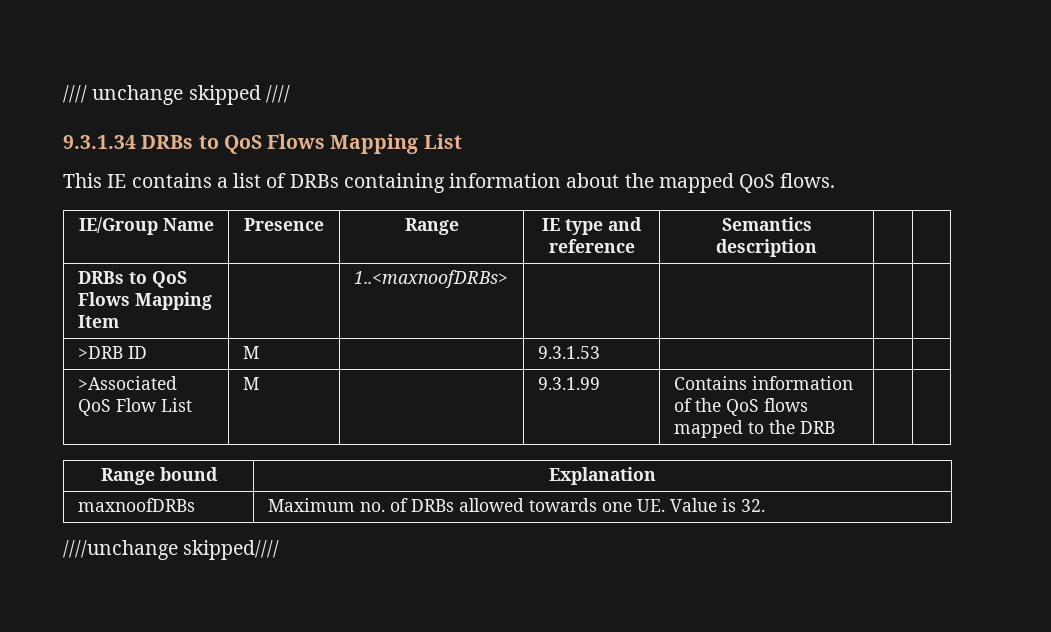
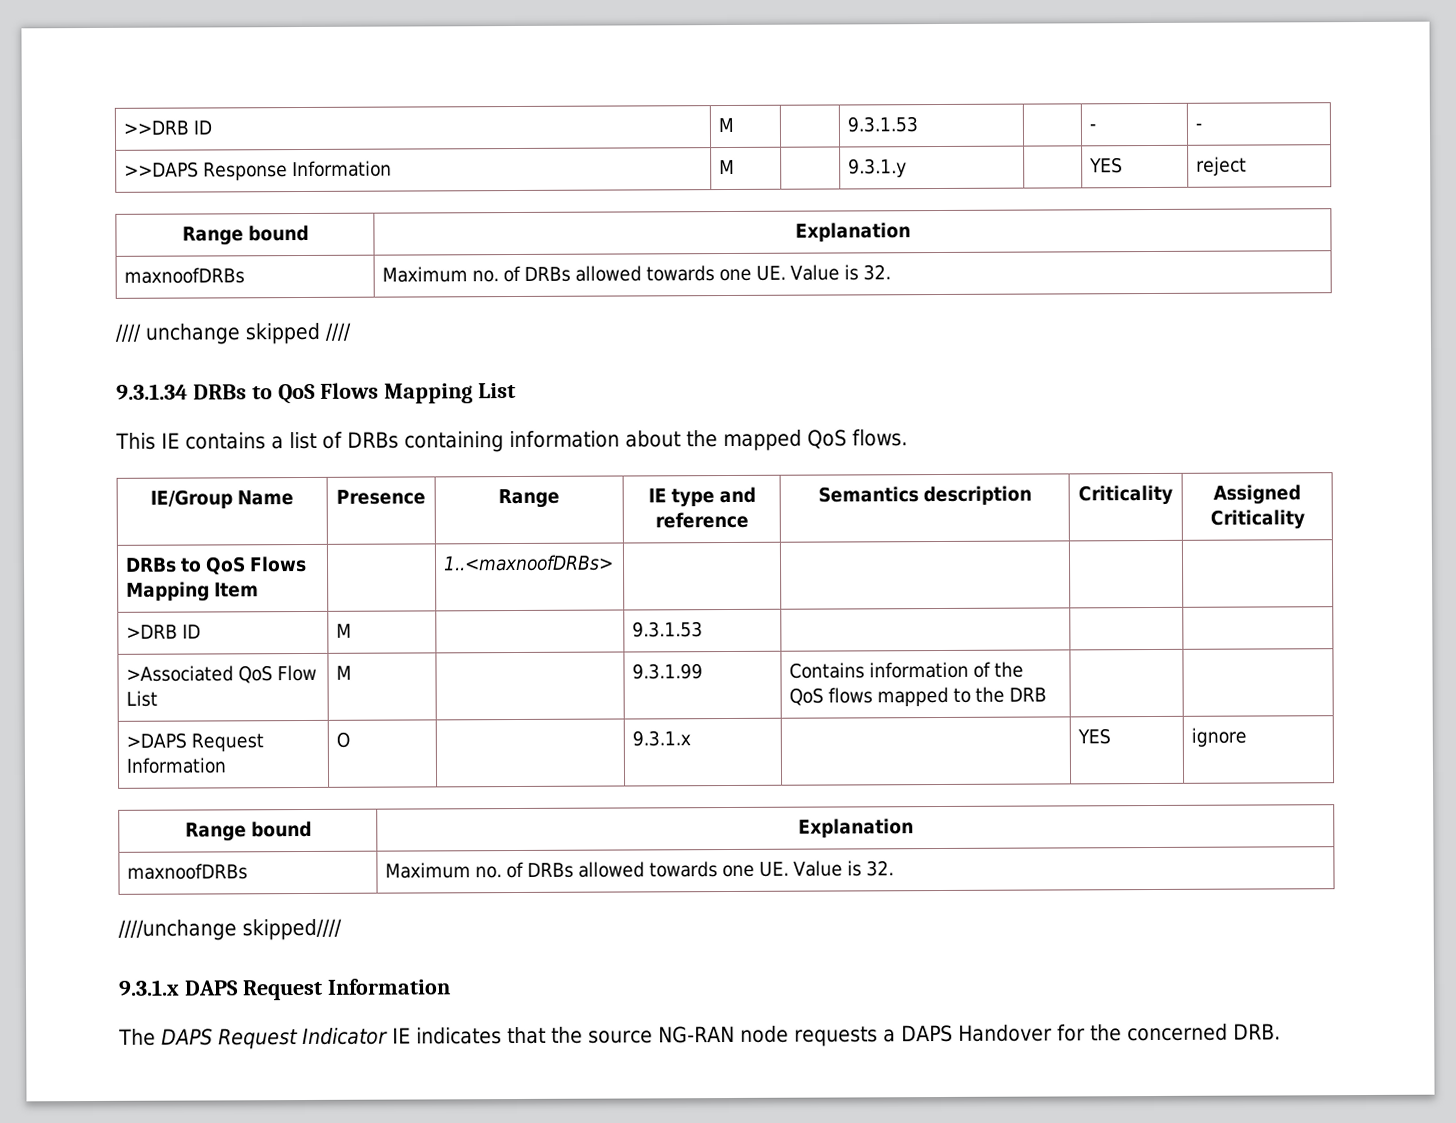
+ >>DRB ID | M | | 9.3.1.53 | | - | -
+ >>DAPS Response Information | M | | 9.3.1.y | | YES | reject
+ Range bound | Explanation
+ maxnoofDRBs | Maximum no. of DRBs allowed towards one UE. Value is 32.
- IE/Group Name | Presence | Range | IE type and reference | Semantics description | |
+ IE/Group Name | Presence | Range | IE type and reference | Semantics description | Criticality | Assigned Criticality
+ >DAPS Request Information | O | | 9.3.1.x | | YES | ignore
+ 9.3.1.x DAPS Request Information
+ The DAPS Request Indicator IE indicates that the source NG-RAN node requests a DAPS Handover for the concerned DRB.

